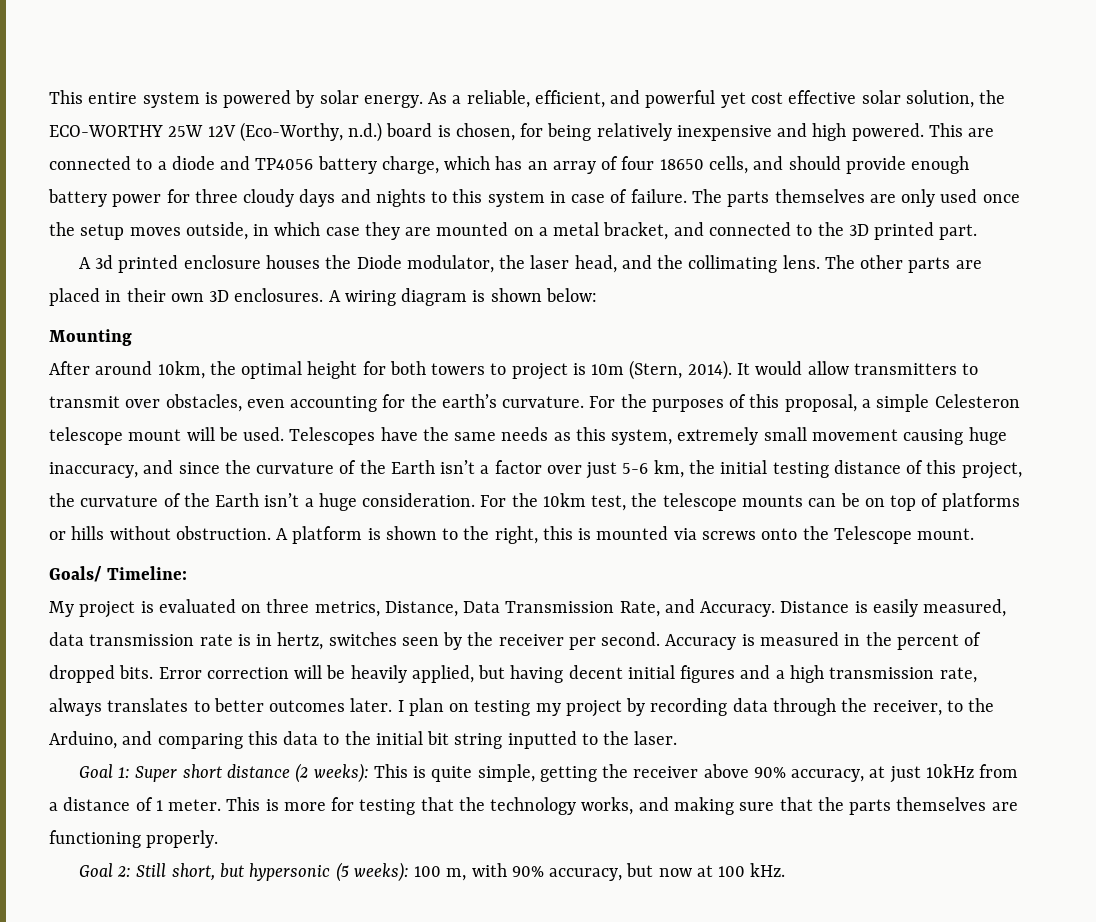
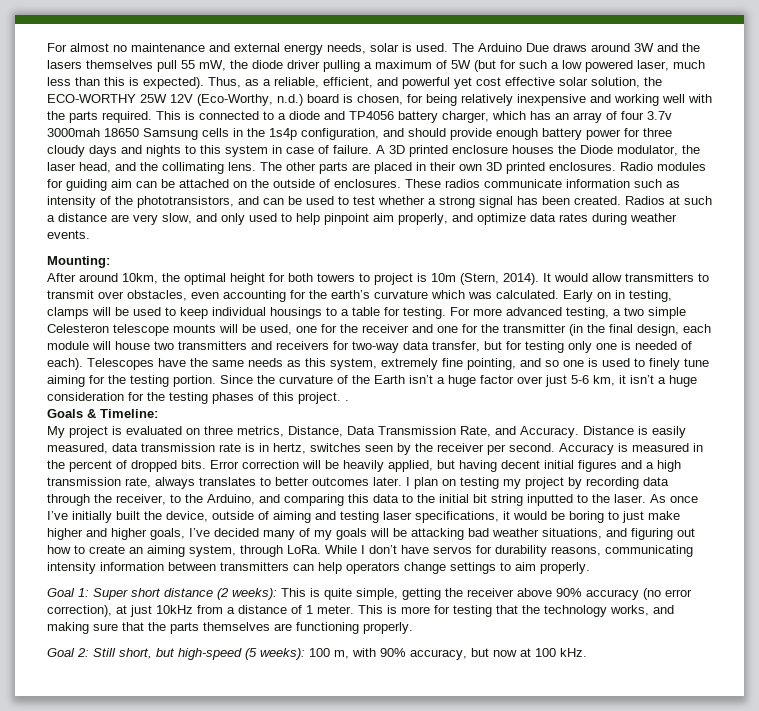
- This entire system is powered by solar energy. As a reliable, efficient, and powerful yet cost effective solar solution, the ECO-WORTHY 25W 12V (Eco-Worthy, n.d.) board is chosen, for being relatively inexpensive and high powered. This are connected to a diode and TP4056 battery charge, which has an array of four 18650 cells, and should provide enough battery power for three cloudy days and nights to this system in case of failure.
+ For almost no maintenance and external energy needs, solar is used. The Arduino Due draws around 3W and the lasers themselves pull 55 mW, the diode driver pulling a maximum of 5W (but for such a low powered laser, much less than this is expected). Thus, as a reliable, efficient, and powerful yet cost effective solar solution, the ECO-WORTHY 25W 12V (Eco-Worthy, n.d.) board is chosen, for being relatively inexpensive and working well with the parts required. This is connected to a diode and TP4056 battery charger, which has an array of four 3.7v 3000mah 18650 Samsung cells in the 1s4p configuration, and should provide enough battery power for three cloudy days and nights to this system in case of failure.
- The parts themselves are only used once the setup moves outside, in which case they are mounted on a metal bracket, and connected to the 3D printed part.
- A 3d printed enclosure houses the Diode modulator, the laser head, and the collimating lens.
+ A 3D printed enclosure houses the Diode modulator, the laser head, and the collimating lens.
- The other parts are placed in their own 3D enclosures. A wiring diagram is shown below:
- Mounting
+ The other parts are placed in their own 3D printed enclosures. Radio modules for guiding aim can be attached on the outside of enclosures. These radios communicate information such as intensity of the phototransistors, and can be used to test whether a strong signal has been created. Radios at such a distance are very slow, and only used to help pinpoint aim properly, and optimize data rates during weather events.
+ Mounting:
- It would allow transmitters to transmit over obstacles, even accounting for the earth’s curvature. For the purposes of this proposal, a simple Celesteron telescope mount will be used.
+ It would allow transmitters to transmit over obstacles, even accounting for the earth’s curvature which was calculated. Early on in testing, clamps will be used to keep individual housings to a table for testing. For more advanced testing, a two simple Celesteron telescope mounts will be used, one for the receiver and one for the transmitter (in the final design, each module will house two transmitters and receivers for two-way data transfer, but for testing only one is needed of each).
- Telescopes have the same needs as this system, extremely small movement causing huge inaccuracy, and since the curvature of the Earth isn’t a factor over just 5-6 km, the initial testing distance of this project, the curvature of the Earth isn’t a huge consideration. For the 10km test, the telescope mounts can be on top of platforms or hills without obstruction. A platform is shown to the right, this is mounted via screws onto the Telescope mount.
- Goals/ Timeline:
+ Telescopes have the same needs as this system, extremely fine pointing, and so one is used to finely tune aiming for the testing portion. Since the curvature of the Earth isn’t a huge factor over just 5-6 km, it isn’t a huge consideration for the testing phases of this project. .
+ Goals & Timeline:
+ As once I’ve initially built the device, outside of aiming and testing laser specifications, it would be boring to just make higher and higher goals, I’ve decided many of my goals will be attacking bad weather situations, and figuring out how to create an aiming system, through LoRa. While I don’t have servos for durability reasons, communicating intensity information between transmitters can help operators change settings to aim properly.
- Goal 1: Super short distance (2 weeks): This is quite simple, getting the receiver above 90% accuracy, at just 10kHz from a distance of 1 meter.
+ Goal 1: Super short distance (2 weeks): This is quite simple, getting the receiver above 90% accuracy (no error correction), at just 10kHz from a distance of 1 meter.
- Goal 2: Still short, but hypersonic (5 weeks): 100 m, with 90% accuracy, but now at 100 kHz.
+ Goal 2: Still short, but high-speed (5 weeks): 100 m, with 90% accuracy, but now at 100 kHz.

